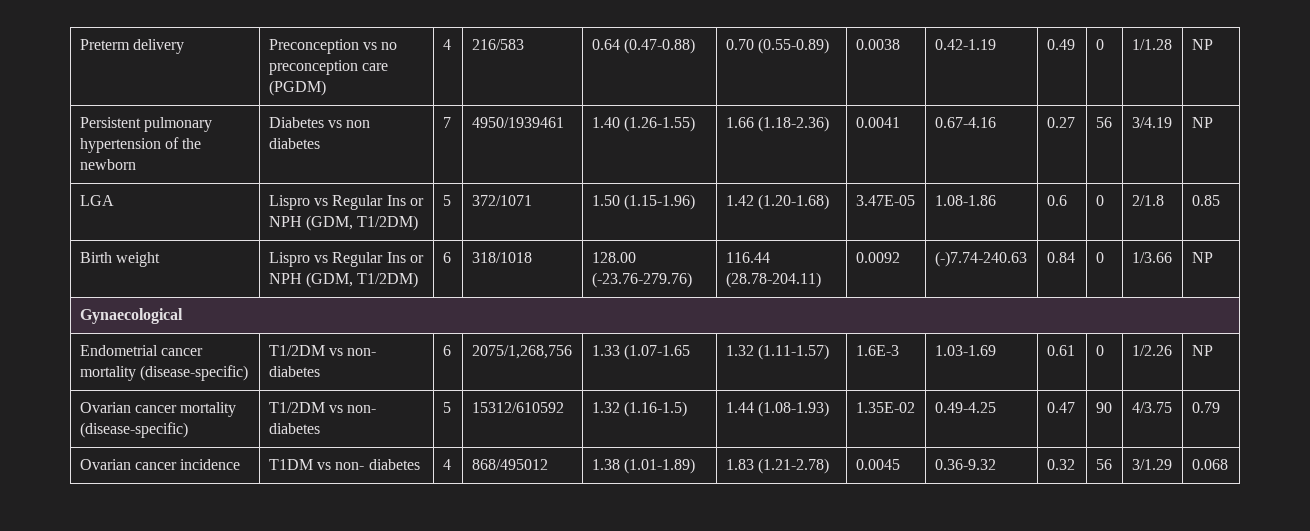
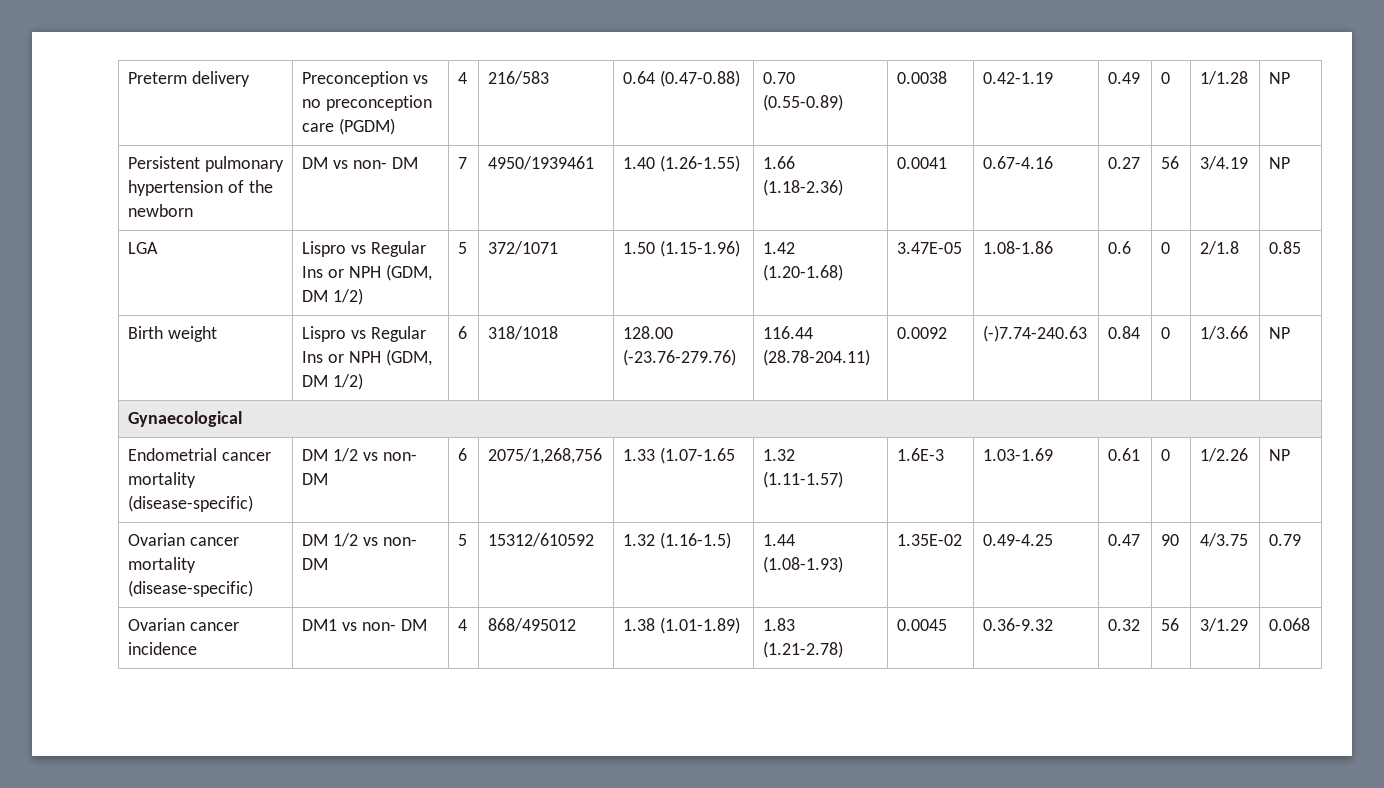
- Persistent pulmonary hypertension of the newborn | Diabetes vs non diabetes | 7 | 4950/1939461 | 1.40 (1.26-1.55) | 1.66 (1.18-2.36) | 0.0041 | 0.67-4.16 | 0.27 | 56 | 3/4.19 | NP
+ Persistent pulmonary hypertension of the newborn | DM vs non- DM | 7 | 4950/1939461 | 1.40 (1.26-1.55) | 1.66 (1.18-2.36) | 0.0041 | 0.67-4.16 | 0.27 | 56 | 3/4.19 | NP
- LGA | Lispro vs Regular Ins or NPH (GDM, T1/2DM) | 5 | 372/1071 | 1.50 (1.15-1.96) | 1.42 (1.20-1.68) | 3.47E-05 | 1.08-1.86 | 0.6 | 0 | 2/1.8 | 0.85
+ LGA | Lispro vs Regular Ins or NPH (GDM, DM 1/2) | 5 | 372/1071 | 1.50 (1.15-1.96) | 1.42 (1.20-1.68) | 3.47E-05 | 1.08-1.86 | 0.6 | 0 | 2/1.8 | 0.85
- Birth weight | Lispro vs Regular Ins or NPH (GDM, T1/2DM) | 6 | 318/1018 | 128.00 (-23.76-279.76) | 116.44 (28.78-204.11) | 0.0092 | (-)7.74-240.63 | 0.84 | 0 | 1/3.66 | NP
+ Birth weight | Lispro vs Regular Ins or NPH (GDM, DM 1/2) | 6 | 318/1018 | 128.00 (-23.76-279.76) | 116.44 (28.78-204.11) | 0.0092 | (-)7.74-240.63 | 0.84 | 0 | 1/3.66 | NP
- Endometrial cancer mortality (disease-specific) | T1/2DM vs non- diabetes | 6 | 2075/1,268,756 | 1.33 (1.07-1.65 | 1.32 (1.11-1.57) | 1.6E-3 | 1.03-1.69 | 0.61 | 0 | 1/2.26 | NP
+ Endometrial cancer mortality (disease-specific) | DM 1/2 vs non- DM | 6 | 2075/1,268,756 | 1.33 (1.07-1.65 | 1.32 (1.11-1.57) | 1.6E-3 | 1.03-1.69 | 0.61 | 0 | 1/2.26 | NP
- Ovarian cancer mortality (disease-specific) | T1/2DM vs non- diabetes | 5 | 15312/610592 | 1.32 (1.16-1.5) | 1.44 (1.08-1.93) | 1.35E-02 | 0.49-4.25 | 0.47 | 90 | 4/3.75 | 0.79
+ Ovarian cancer mortality (disease-specific) | DM 1/2 vs non- DM | 5 | 15312/610592 | 1.32 (1.16-1.5) | 1.44 (1.08-1.93) | 1.35E-02 | 0.49-4.25 | 0.47 | 90 | 4/3.75 | 0.79
- Ovarian cancer incidence | T1DM vs non- diabetes | 4 | 868/495012 | 1.38 (1.01-1.89) | 1.83 (1.21-2.78) | 0.0045 | 0.36-9.32 | 0.32 | 56 | 3/1.29 | 0.068
+ Ovarian cancer incidence | DM1 vs non- DM | 4 | 868/495012 | 1.38 (1.01-1.89) | 1.83 (1.21-2.78) | 0.0045 | 0.36-9.32 | 0.32 | 56 | 3/1.29 | 0.068

